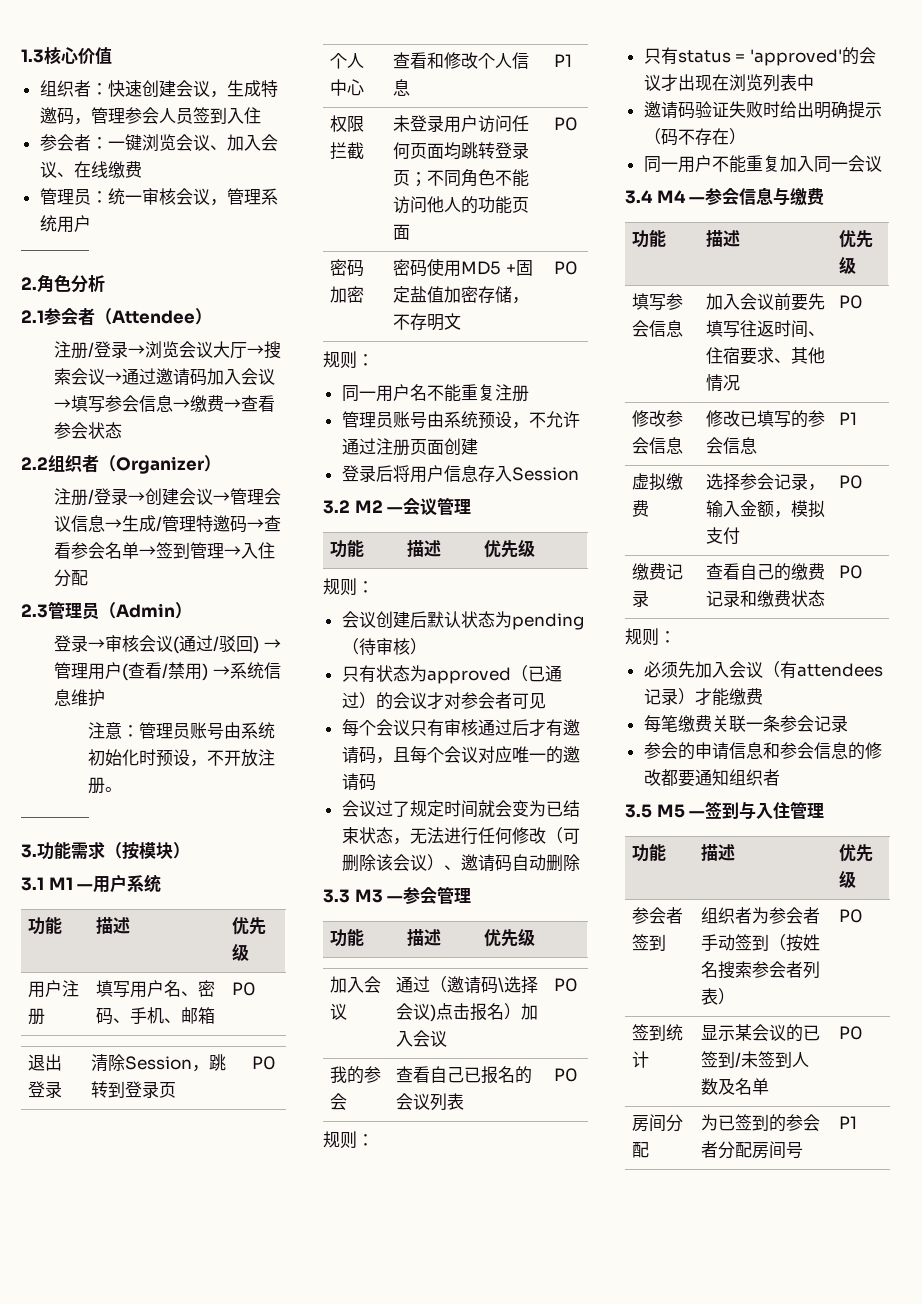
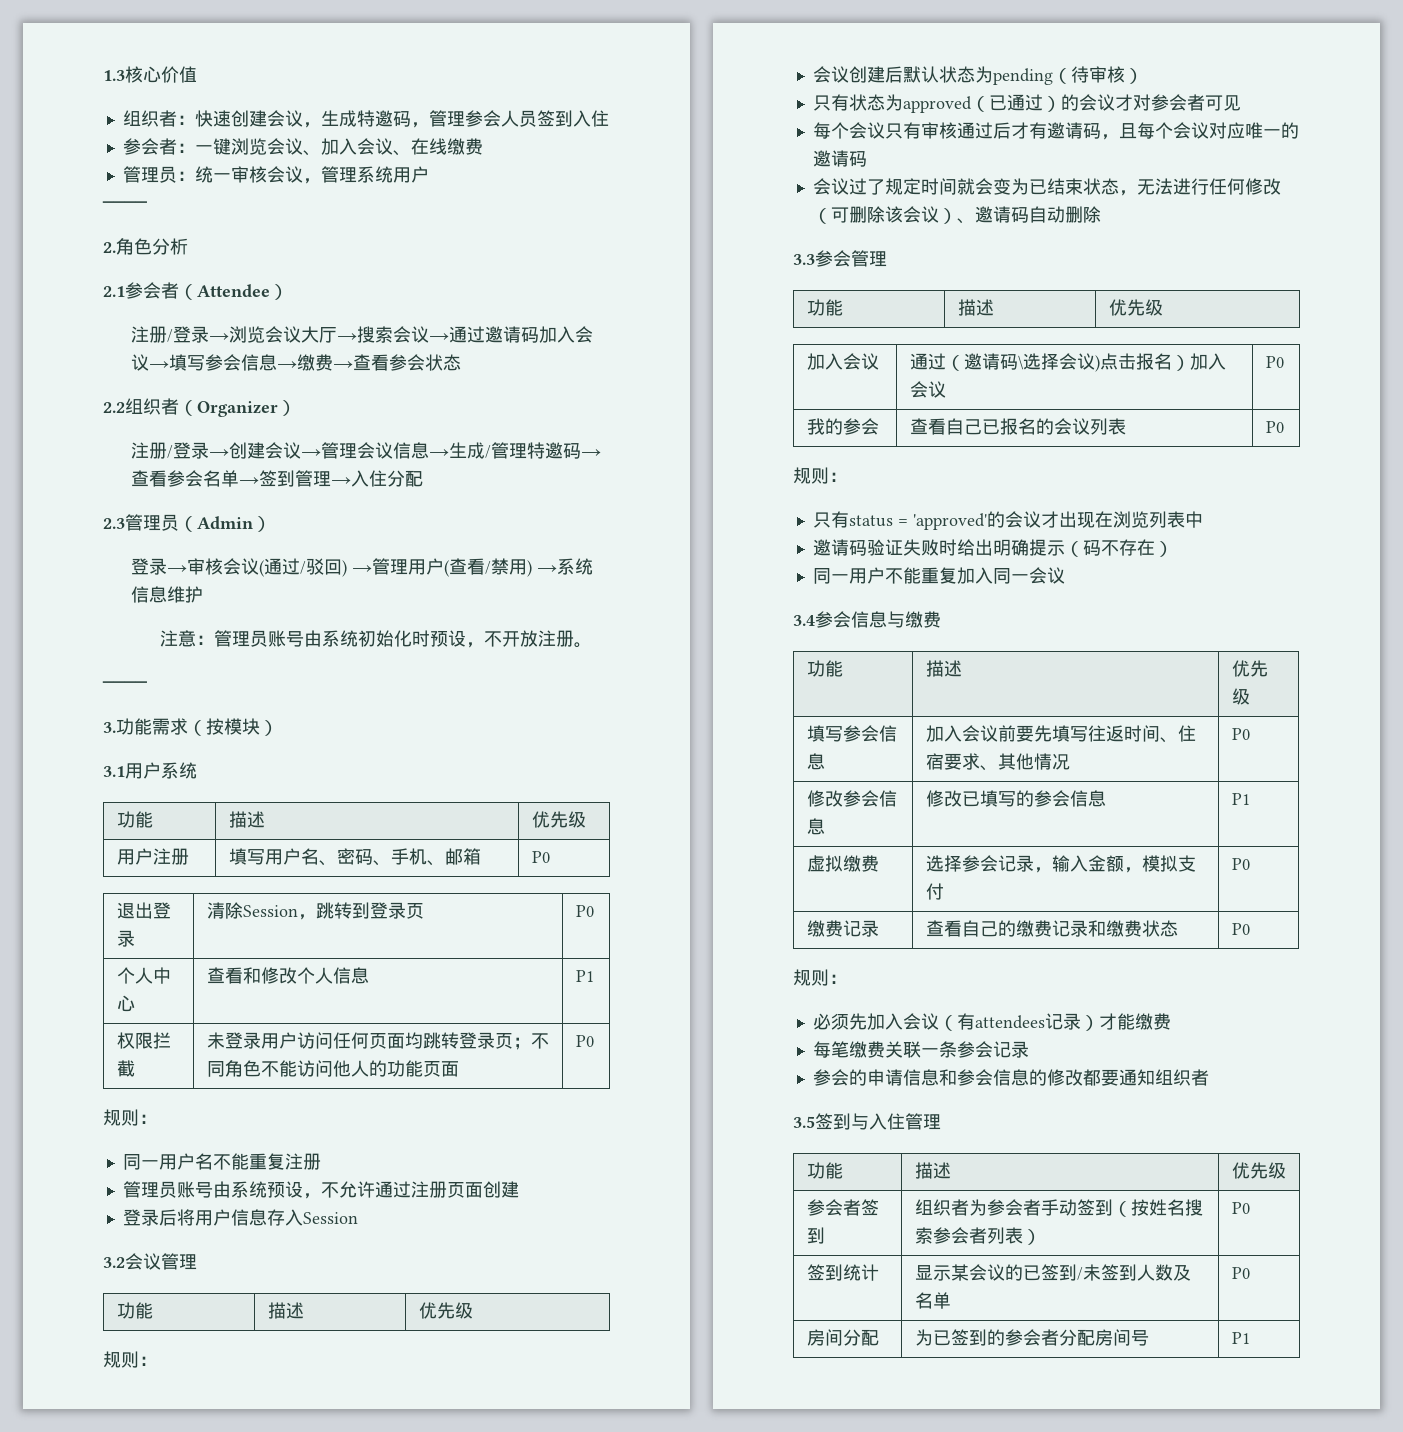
- 3.1 M1 —用户系统
+ 3.1用户系统
- 密码加密 | 密码使用MD5 +固定盐值加密存储，不存明文 | P0
- 3.2 M2 —会议管理
+ 3.2会议管理
- 3.3 M3 —参会管理
+ 3.3参会管理
- 3.4 M4 —参会信息与缴费
+ 3.4参会信息与缴费
- 3.5 M5 —签到与入住管理
+ 3.5签到与入住管理

